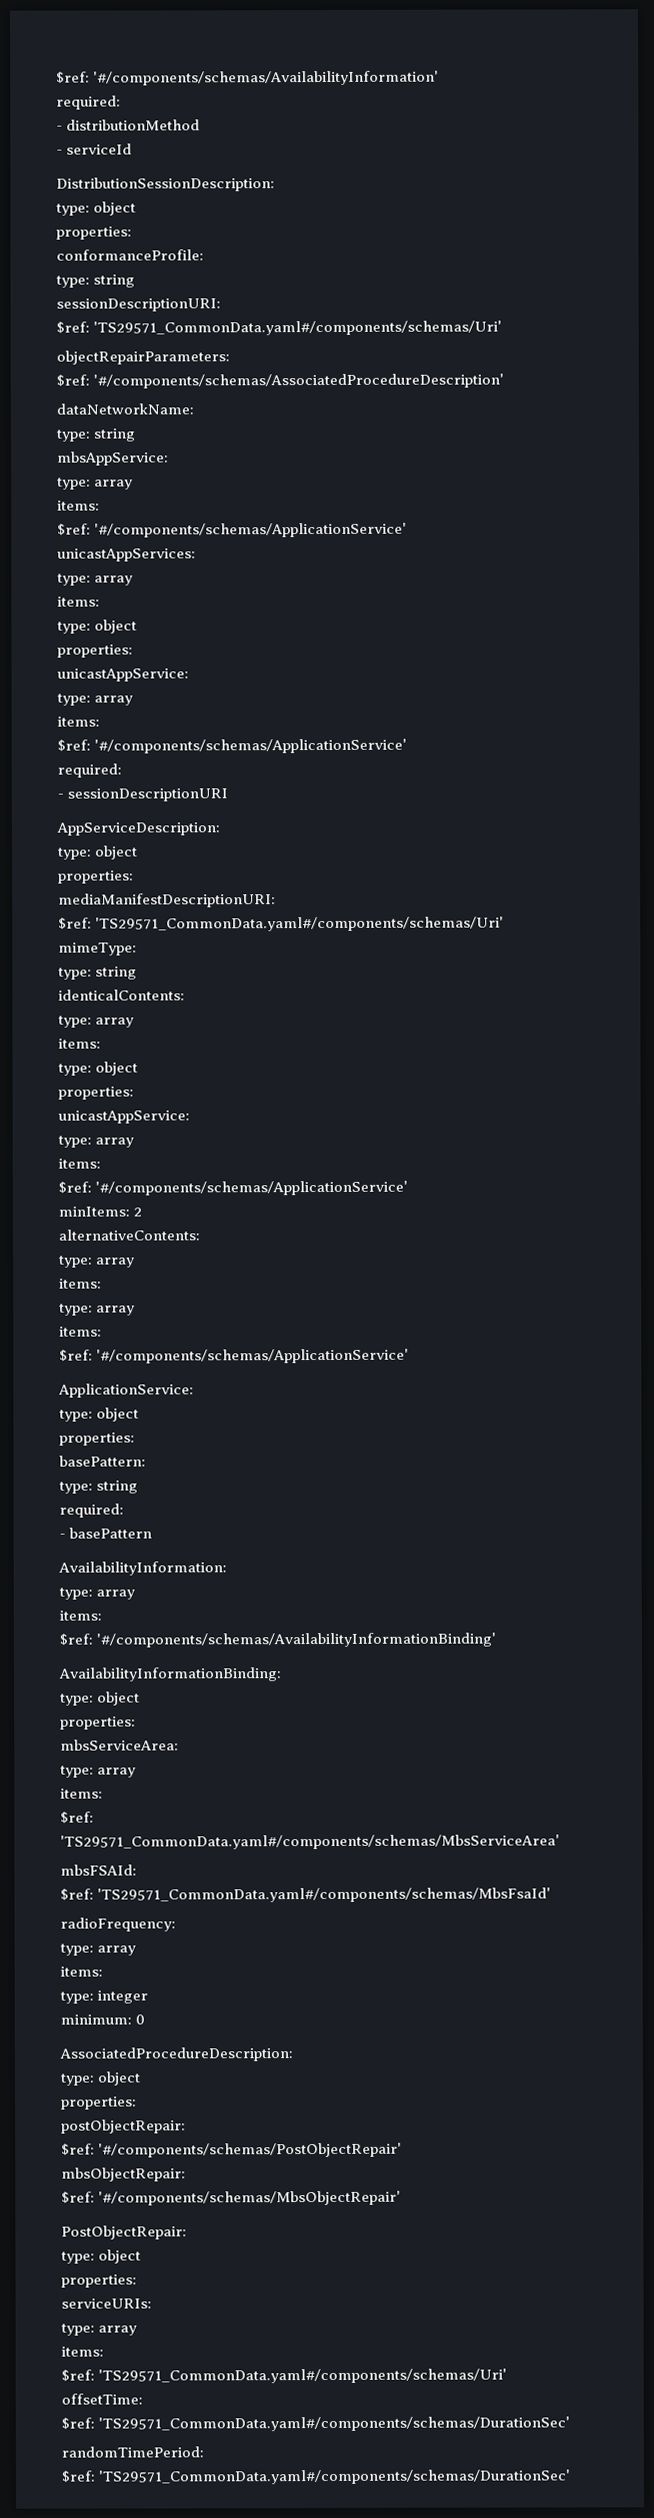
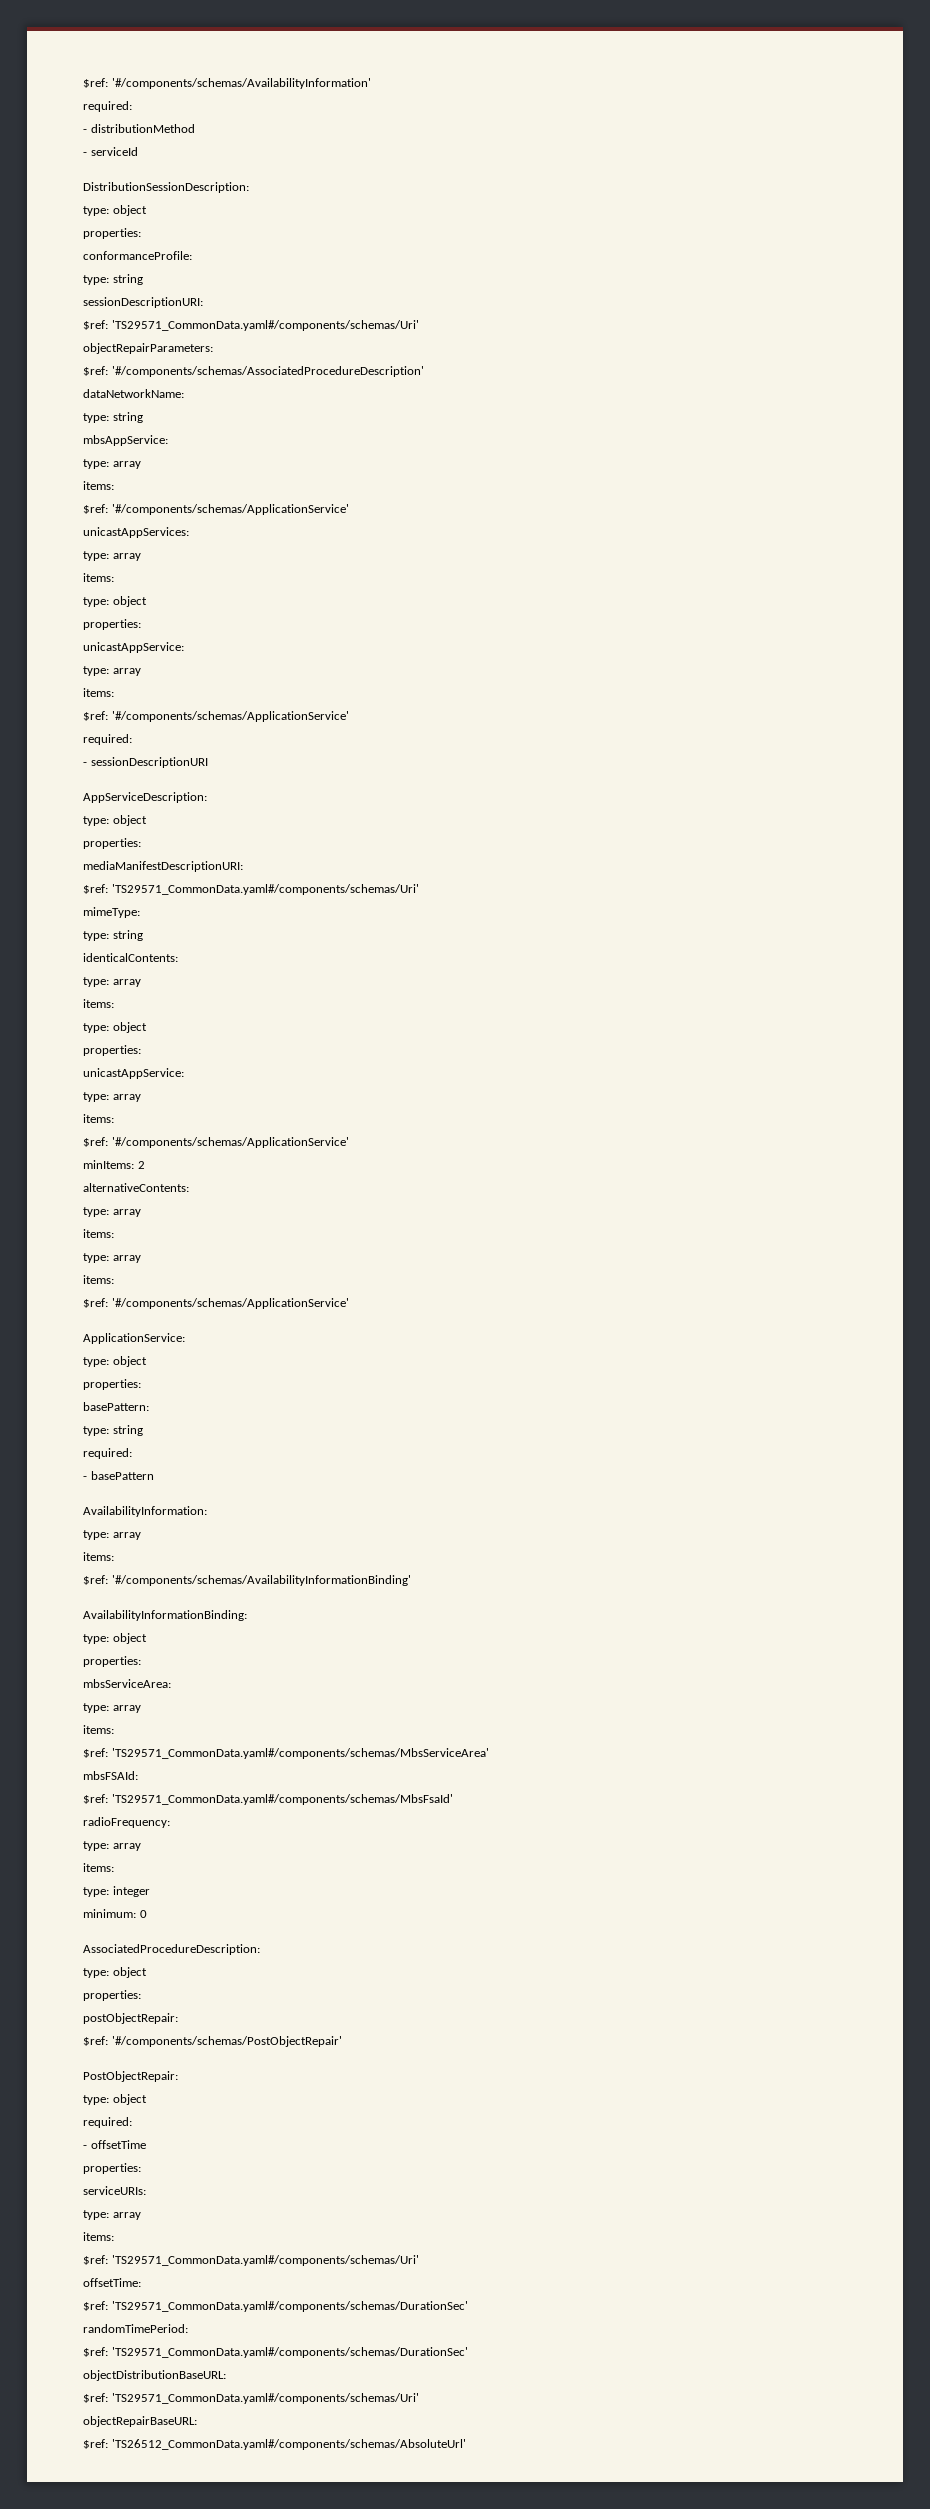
- mbsObjectRepair:
- $ref: '#/components/schemas/MbsObjectRepair'
  PostObjectRepair:
  type: object
+ required:
+ - offsetTime
+ objectDistributionBaseURL:
+ $ref: 'TS29571_CommonData.yaml#/components/schemas/Uri'
+ objectRepairBaseURL:
+ $ref: 'TS26512_CommonData.yaml#/components/schemas/AbsoluteUrl'

